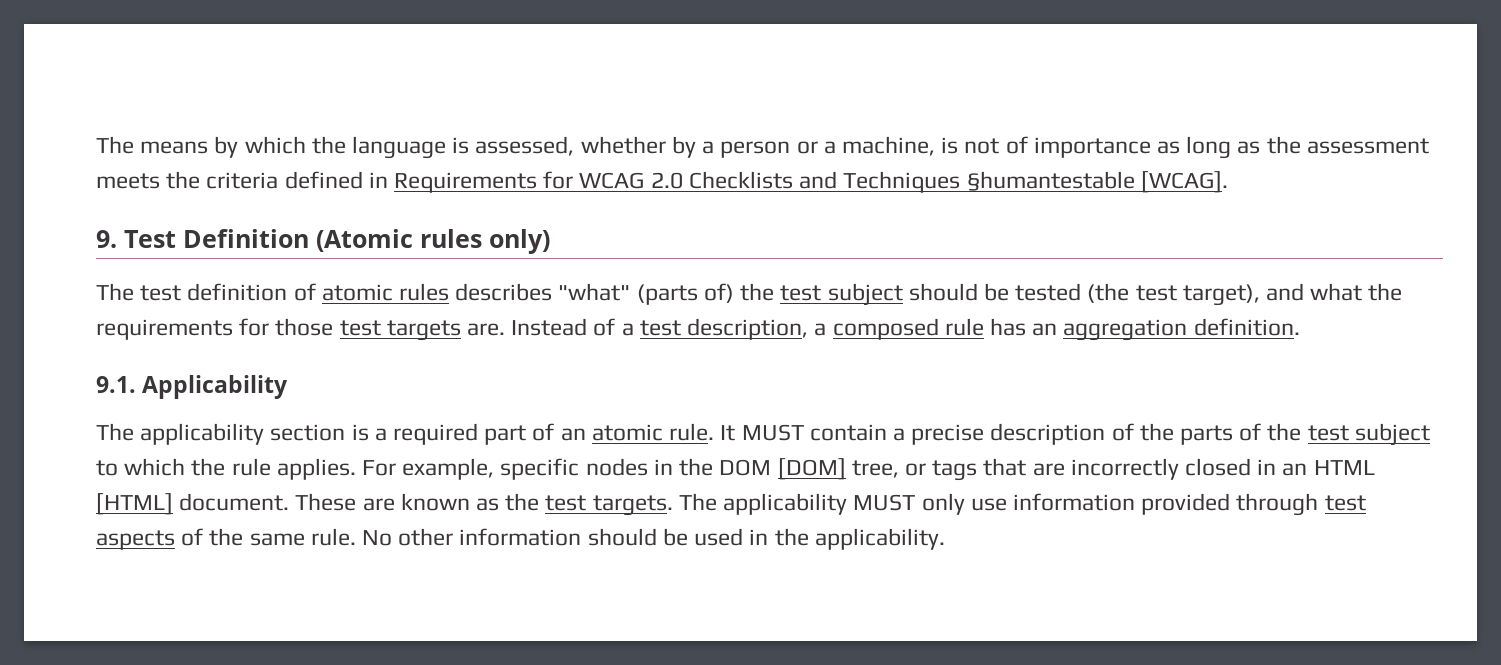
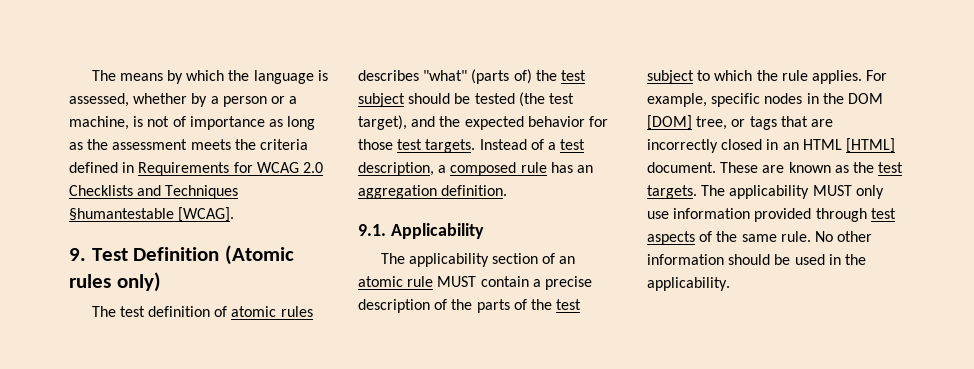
- The test definition of atomic rules describes "what" (parts of) the test subject should be tested (the test target), and what the requirements for those test targets are.
+ The test definition of atomic rules describes "what" (parts of) the test subject should be tested (the test target), and the expected behavior for those test targets.
- The applicability section is a required part of an atomic rule. It MUST contain a precise description of the parts of the test subject to which the rule applies.
+ The applicability section of an atomic rule MUST contain a precise description of the parts of the test subject to which the rule applies.

